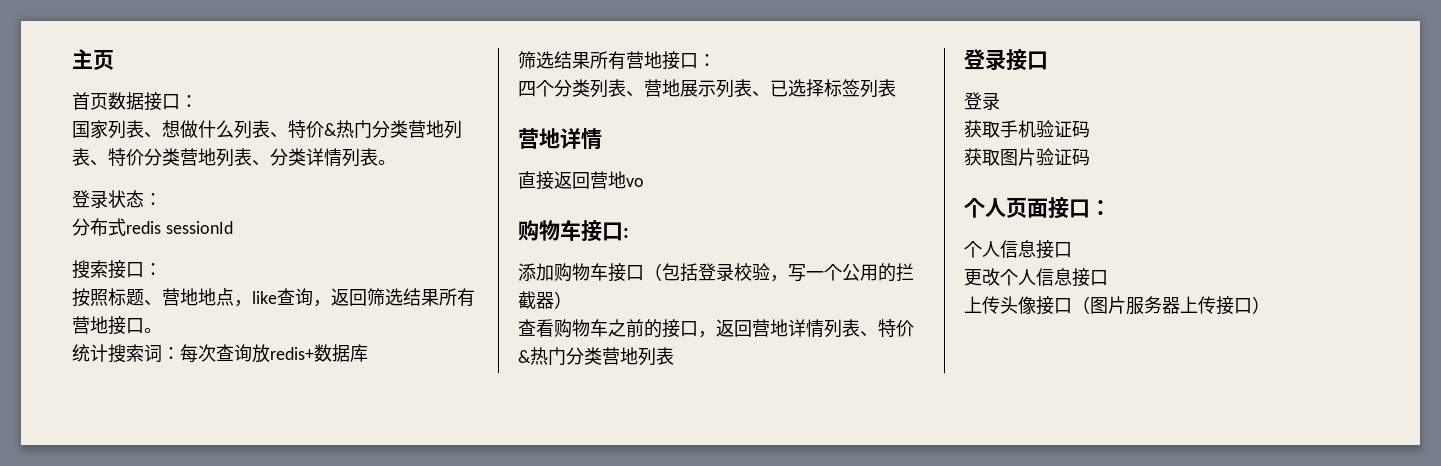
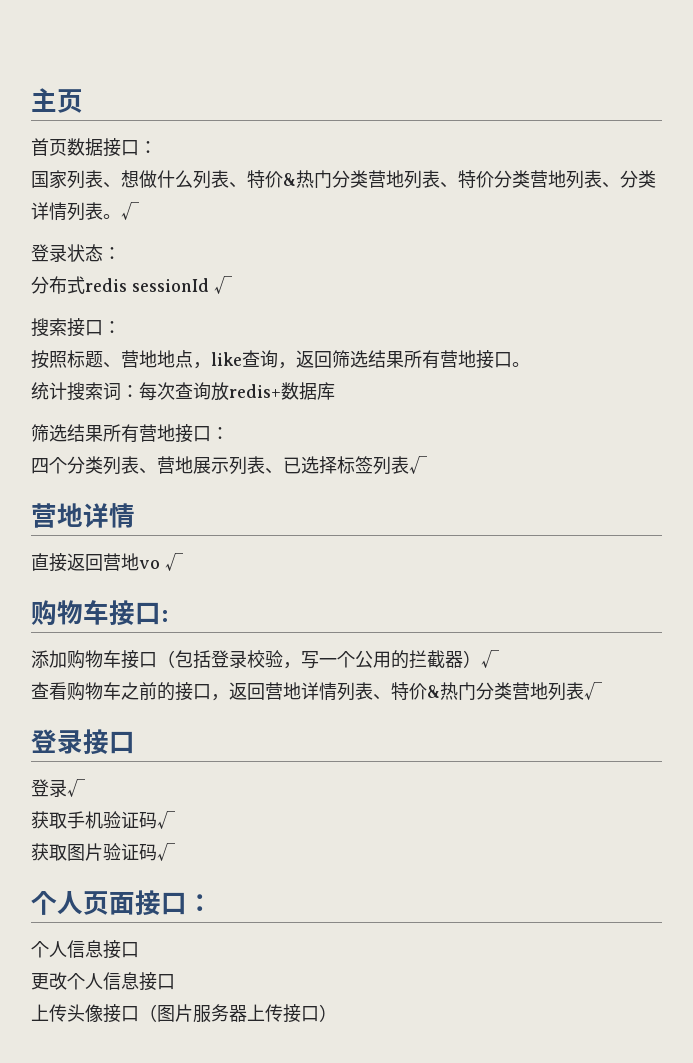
- 国家列表、想做什么列表、特价&热门分类营地列表、特价分类营地列表、分类详情列表。
+ 国家列表、想做什么列表、特价&热门分类营地列表、特价分类营地列表、分类详情列表。√
- 分布式redis sessionId
+ 分布式redis sessionId √
- 四个分类列表、营地展示列表、已选择标签列表
+ 四个分类列表、营地展示列表、已选择标签列表√
- 直接返回营地vo
+ 直接返回营地vo √
- 添加购物车接口（包括登录校验，写一个公用的拦截器）
+ 添加购物车接口（包括登录校验，写一个公用的拦截器）√
- 查看购物车之前的接口，返回营地详情列表、特价&热门分类营地列表
+ 查看购物车之前的接口，返回营地详情列表、特价&热门分类营地列表√
  登录接口
- 登录
+ 登录√
- 获取手机验证码
+ 获取手机验证码√
- 获取图片验证码
+ 获取图片验证码√

